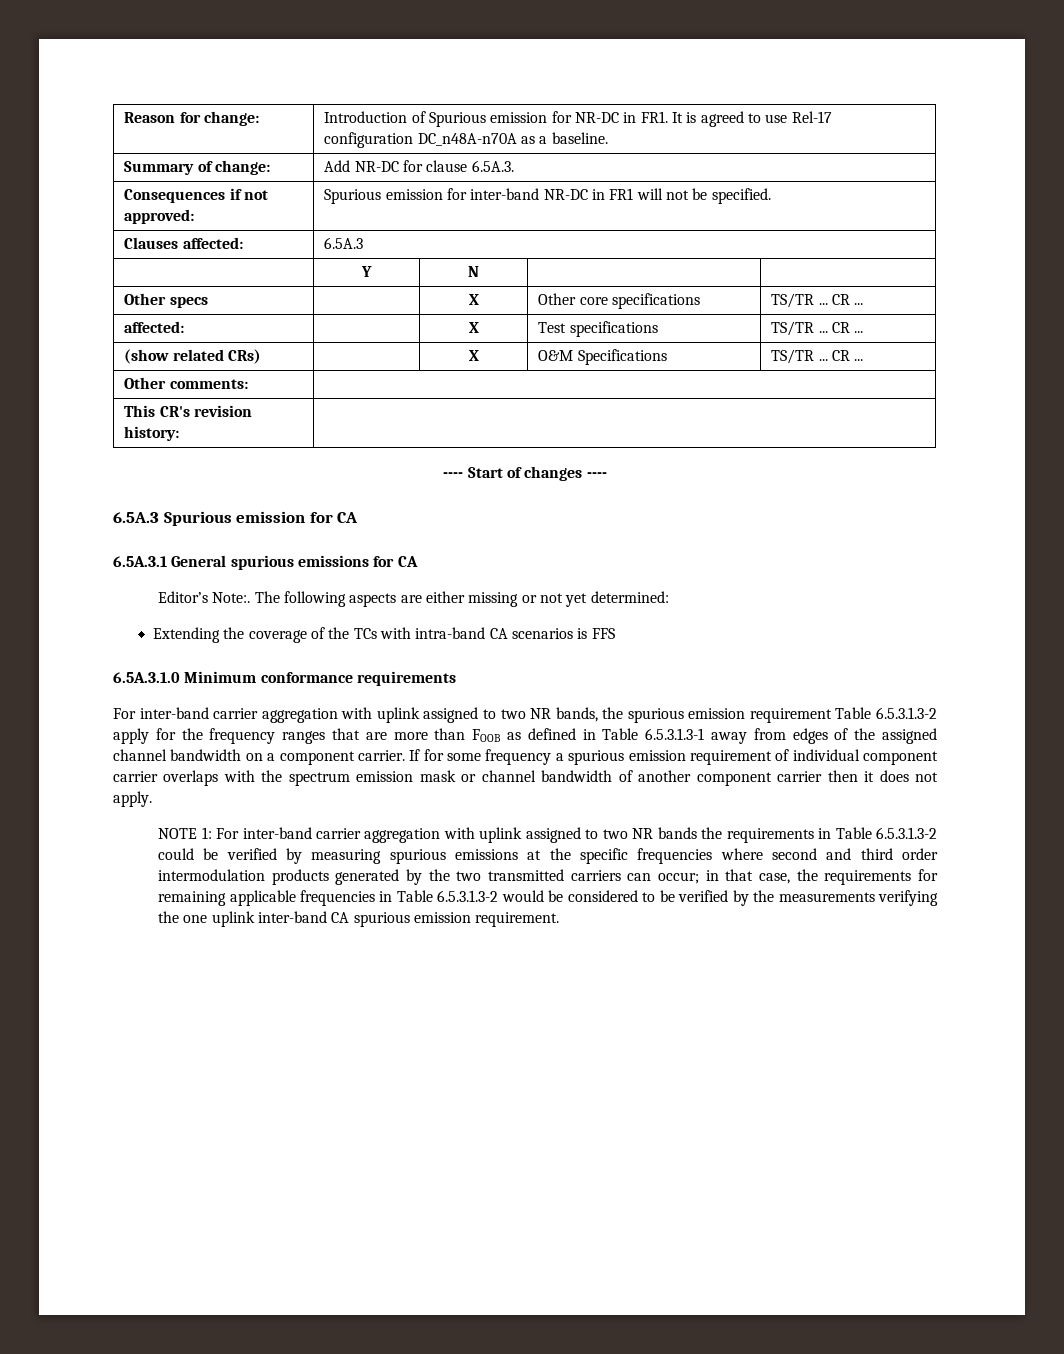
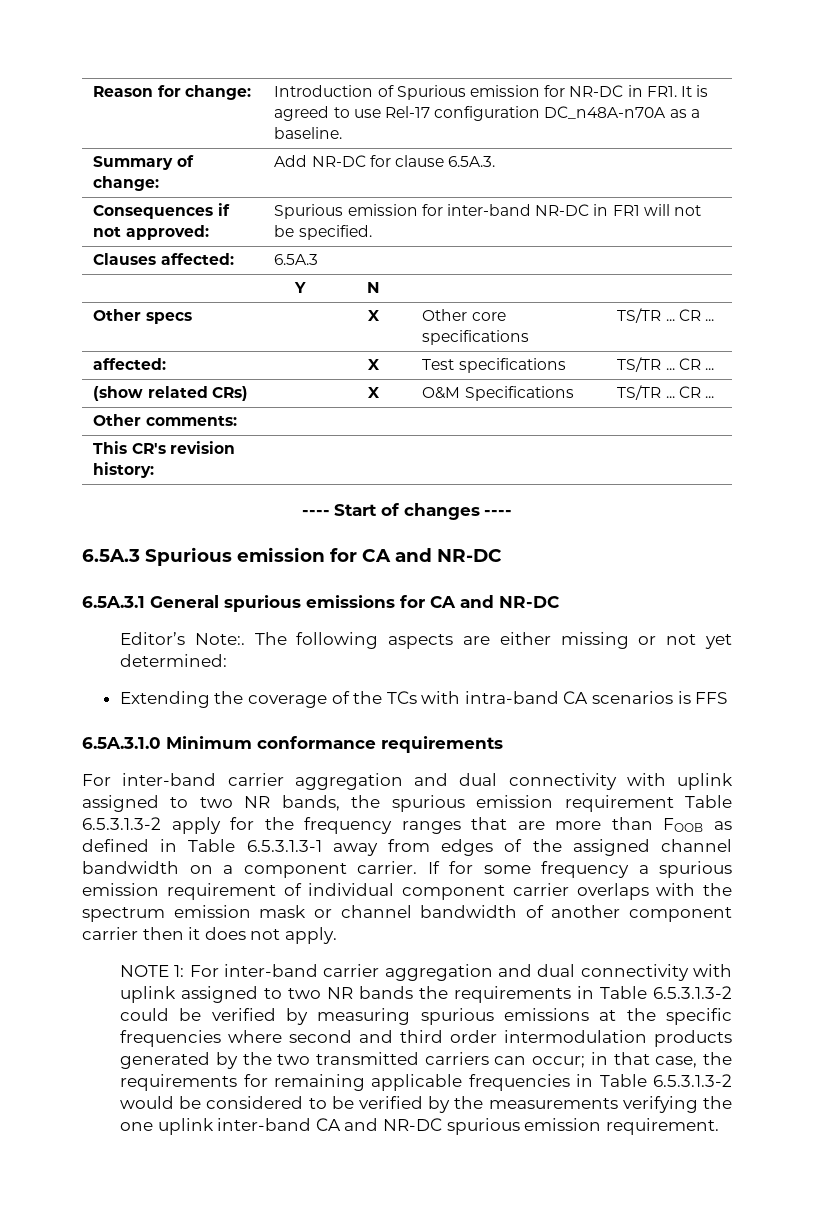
- 6.5A.3 Spurious emission for CA
+ 6.5A.3 Spurious emission for CA and NR-DC
- 6.5A.3.1 General spurious emissions for CA
+ 6.5A.3.1 General spurious emissions for CA and NR-DC
- For inter-band carrier aggregation with uplink assigned to two NR bands, the spurious emission requirement Table 6.5.3.1.3-2 apply for the frequency ranges that are more than FOOB as defined in Table 6.5.3.1.3-1 away from edges of the assigned channel bandwidth on a component carrier.
+ For inter-band carrier aggregation and dual connectivity with uplink assigned to two NR bands, the spurious emission requirement Table 6.5.3.1.3-2 apply for the frequency ranges that are more than FOOB as defined in Table 6.5.3.1.3-1 away from edges of the assigned channel bandwidth on a component carrier.
- For inter-band carrier aggregation with uplink assigned to two NR bands the requirements in Table 6.5.3.1.3-2 could be verified by measuring spurious emissions at the specific frequencies where second and third order intermodulation products generated by the two transmitted carriers can occur;
+ For inter-band carrier aggregation and dual connectivity with uplink assigned to two NR bands the requirements in Table 6.5.3.1.3-2 could be verified by measuring spurious emissions at the specific frequencies where second and third order intermodulation products generated by the two transmitted carriers can occur;
- in that case, the requirements for remaining applicable frequencies in Table 6.5.3.1.3-2 would be considered to be verified by the measurements verifying the one uplink inter-band CA spurious emission requirement.
+ in that case, the requirements for remaining applicable frequencies in Table 6.5.3.1.3-2 would be considered to be verified by the measurements verifying the one uplink inter-band CA and NR-DC spurious emission requirement.

